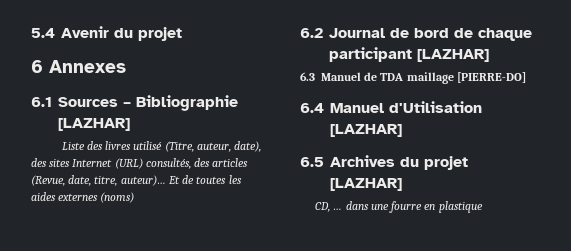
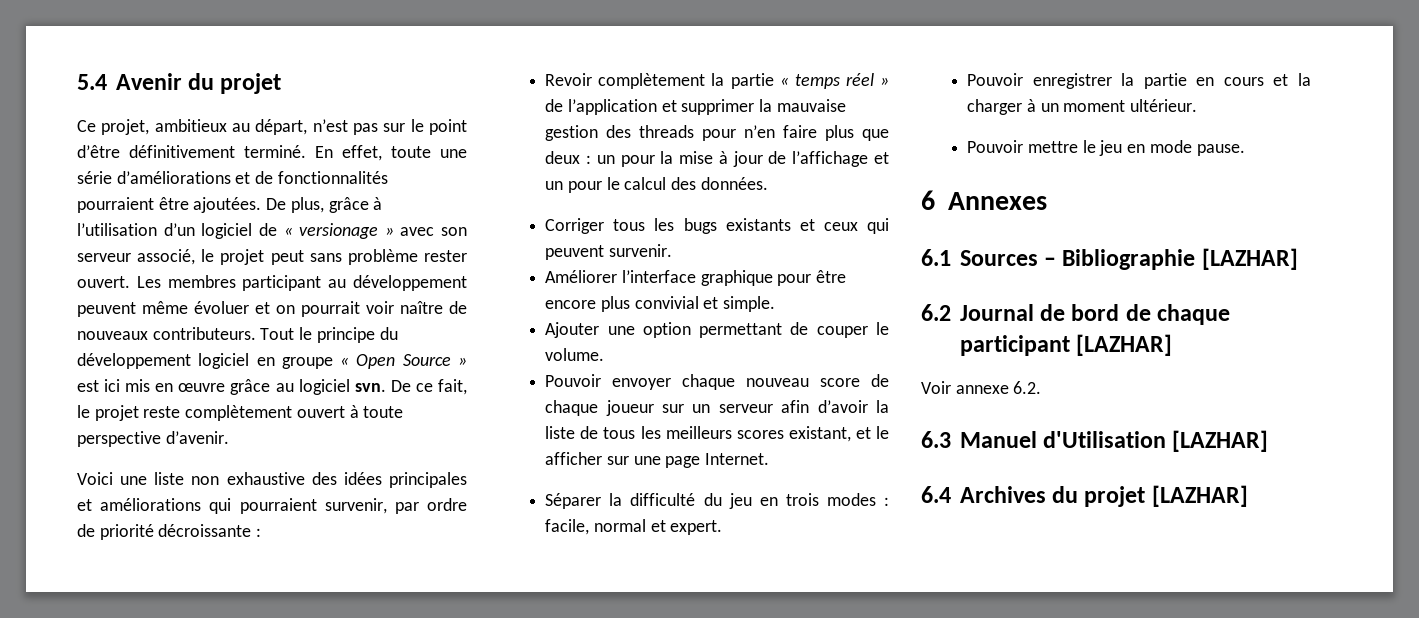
+ Ce projet, ambitieux au départ, n’est pas sur le point d’être définitivement terminé. En effet, toute une série d’améliorations et de fonctionnalités pourraient être ajoutées. De plus, grâce à l’utilisation d’un logiciel de « versionage » avec son serveur associé, le projet peut sans problème rester ouvert. Les membres participant au développement peuvent même évoluer et on pourrait voir naître de nouveaux contributeurs. Tout le principe du développement logiciel en groupe « Open Source » est ici mis en œuvre grâce au logiciel svn. De ce fait, le projet reste complètement ouvert à toute perspective d’avenir.
+ Voici une liste non exhaustive des idées principales et améliorations qui pourraient survenir, par ordre de priorité décroissante :
+ Revoir complètement la partie « temps réel » de l’application et supprimer la mauvaise gestion des threads pour n’en faire plus que deux : un pour la mise à jour de l’affichage et un pour le calcul des données.
+ Corriger tous les bugs existants et ceux qui peuvent survenir.
+ Améliorer l’interface graphique pour être encore plus convivial et simple.
+ Ajouter une option permettant de couper le volume.
+ Pouvoir envoyer chaque nouveau score de chaque joueur sur un serveur afin d’avoir la liste de tous les meilleurs scores existant, et le afficher sur une page Internet.
+ Séparer la difficulté du jeu en trois modes : facile, normal et expert.
+ Pouvoir enregistrer la partie en cours et la charger à un moment ultérieur.
+ Pouvoir mettre le jeu en mode pause.
- Liste des livres utilisé (Titre, auteur, date), des sites Internet (URL) consultés, des articles (Revue, date, titre, auteur)… Et de toutes les aides externes (noms)
- 6.3 Manuel de TDA maillage [PIERRE-DO]
- 6.4 Manuel d'Utilisation [LAZHAR]
+ Voir annexe 6.2.
+ 6.3 Manuel d'Utilisation [LAZHAR]
- 6.5 Archives du projet [LAZHAR]
+ 6.4 Archives du projet [LAZHAR]
- CD, … dans une fourre en plastique

